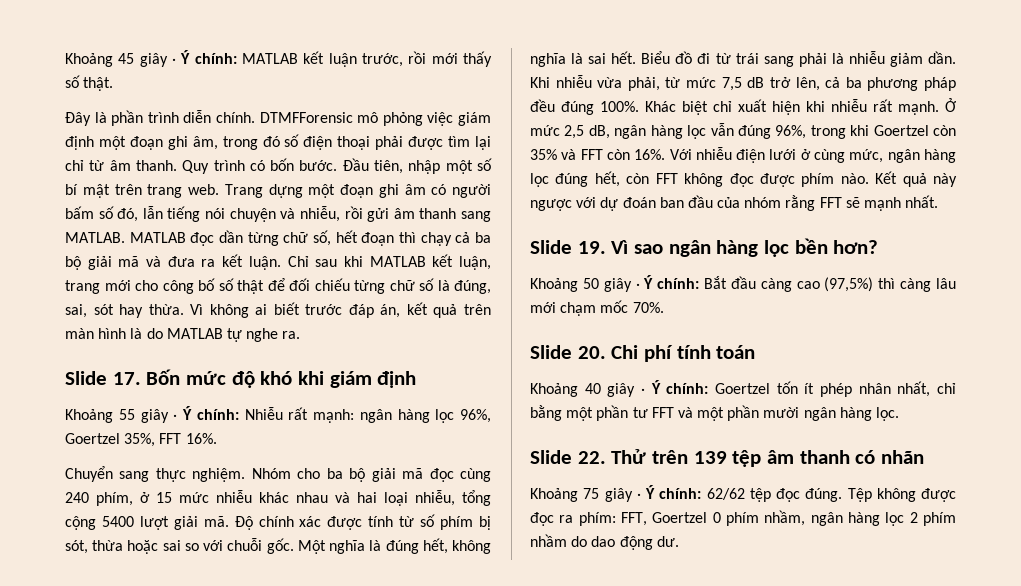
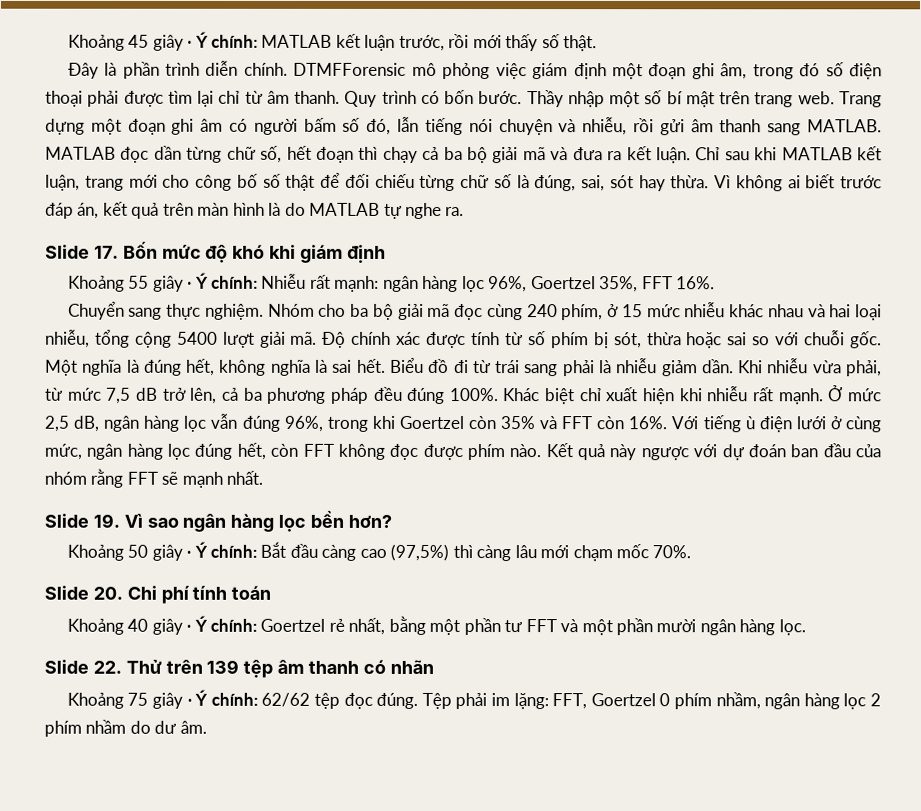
- Đầu tiên, nhập một số bí mật trên trang web.
+ Thầy nhập một số bí mật trên trang web.
- Với nhiễu điện lưới ở cùng mức, ngân hàng lọc đúng hết, còn FFT không đọc được phím nào.
+ Với tiếng ù điện lưới ở cùng mức, ngân hàng lọc đúng hết, còn FFT không đọc được phím nào.
- Khoảng 40 giây · Ý chính: Goertzel tốn ít phép nhân nhất, chỉ bằng một phần tư FFT và một phần mười ngân hàng lọc.
+ Khoảng 40 giây · Ý chính: Goertzel rẻ nhất, bằng một phần tư FFT và một phần mười ngân hàng lọc.
- Tệp không được đọc ra phím: FFT, Goertzel 0 phím nhầm, ngân hàng lọc 2 phím nhầm do dao động dư.
+ Tệp phải im lặng: FFT, Goertzel 0 phím nhầm, ngân hàng lọc 2 phím nhầm do dư âm.

